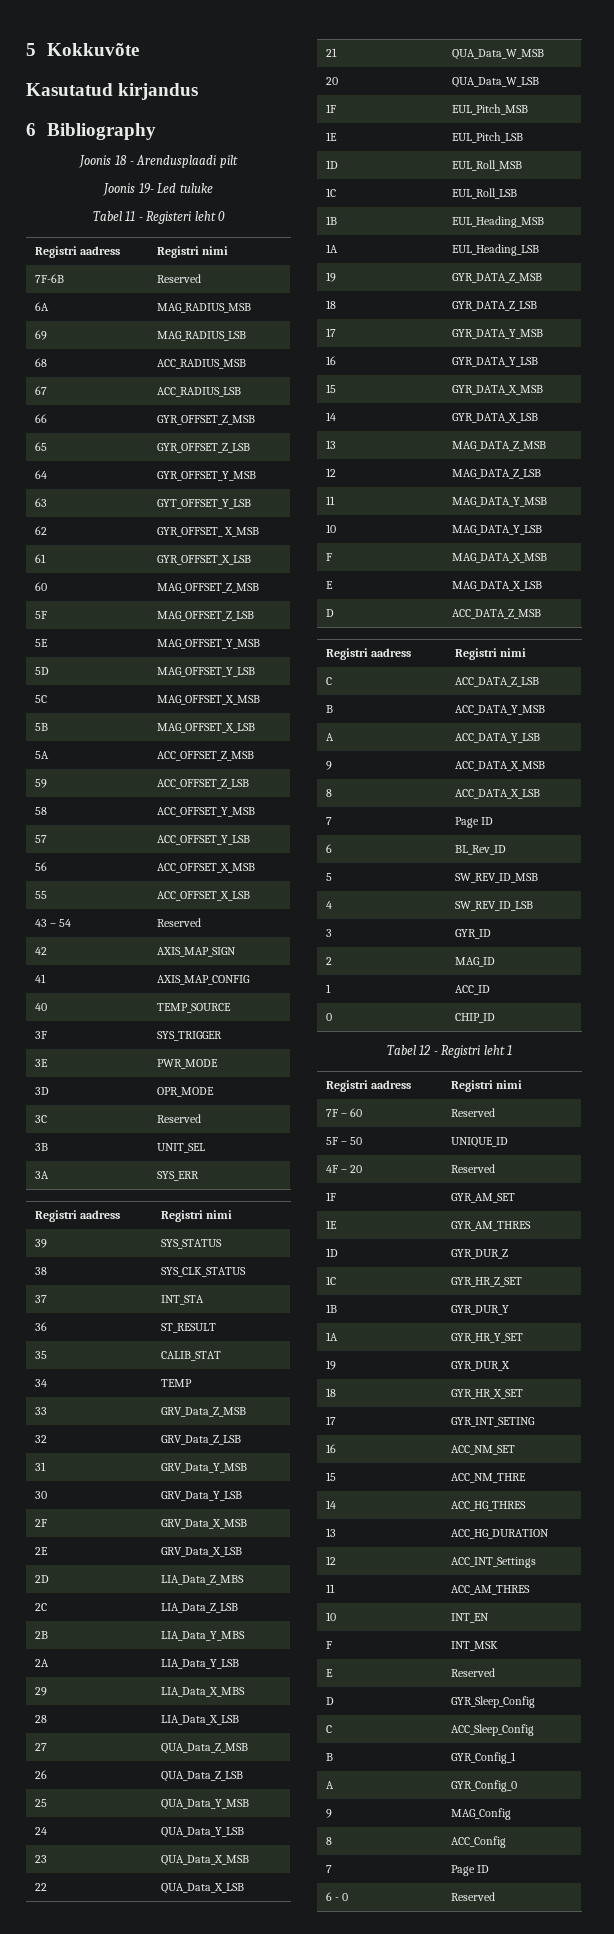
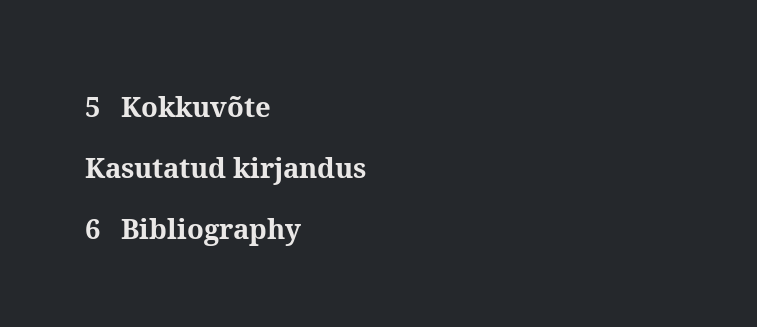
- Joonis 18 - Arendusplaadi pilt
- Joonis 19- Led tuluke
- Tabel 11 - Registeri leht 0
- Registri aadress | Registri nimi
- 7F-6B | Reserved
- 6A | MAG_RADIUS_MSB
- 69 | MAG_RADIUS_LSB
- 68 | ACC_RADIUS_MSB
- 67 | ACC_RADIUS_LSB
- 66 | GYR_OFFSET_Z_MSB
- 65 | GYR_OFFSET_Z_LSB
- 64 | GYR_OFFSET_Y_MSB
- 63 | GYT_OFFSET_Y_LSB
- 62 | GYR_OFFSET_ X_MSB
- 61 | GYR_OFFSET_X_LSB
- 60 | MAG_OFFSET_Z_MSB
- 5F | MAG_OFFSET_Z_LSB
- 5E | MAG_OFFSET_Y_MSB
- 5D | MAG_OFFSET_Y_LSB
- 5C | MAG_OFFSET_X_MSB
- 5B | MAG_OFFSET_X_LSB
- 5A | ACC_OFFSET_Z_MSB
- 59 | ACC_OFFSET_Z_LSB
- 58 | ACC_OFFSET_Y_MSB
- 57 | ACC_OFFSET_Y_LSB
- 56 | ACC_OFFSET_X_MSB
- 55 | ACC_OFFSET_X_LSB
- 43 – 54 | Reserved
- 42 | AXIS_MAP_SIGN
- 41 | AXIS_MAP_CONFIG
- 40 | TEMP_SOURCE
- 3F | SYS_TRIGGER
- 3E | PWR_MODE
- 3D | OPR_MODE
- 3C | Reserved
- 3B | UNIT_SEL
- 3A | SYS_ERR
- Registri aadress | Registri nimi
- 39 | SYS_STATUS
- 38 | SYS_CLK_STATUS
- 37 | INT_STA
- 36 | ST_RESULT
- 35 | CALIB_STAT
- 34 | TEMP
- 33 | GRV_Data_Z_MSB
- 32 | GRV_Data_Z_LSB
- 31 | GRV_Data_Y_MSB
- 30 | GRV_Data_Y_LSB
- 2F | GRV_Data_X_MSB
- 2E | GRV_Data_X_LSB
- 2D | LIA_Data_Z_MBS
- 2C | LIA_Data_Z_LSB
- 2B | LIA_Data_Y_MBS
- 2A | LIA_Data_Y_LSB
- 29 | LIA_Data_X_MBS
- 28 | LIA_Data_X_LSB
- 27 | QUA_Data_Z_MSB
- 26 | QUA_Data_Z_LSB
- 25 | QUA_Data_Y_MSB
- 24 | QUA_Data_Y_LSB
- 23 | QUA_Data_X_MSB
- 22 | QUA_Data_X_LSB
- 21 | QUA_Data_W_MSB
- 20 | QUA_Data_W_LSB
- 1F | EUL_Pitch_MSB
- 1E | EUL_Pitch_LSB
- 1D | EUL_Roll_MSB
- 1C | EUL_Roll_LSB
- 1B | EUL_Heading_MSB
- 1A | EUL_Heading_LSB
- 19 | GYR_DATA_Z_MSB
- 18 | GYR_DATA_Z_LSB
- 17 | GYR_DATA_Y_MSB
- 16 | GYR_DATA_Y_LSB
- 15 | GYR_DATA_X_MSB
- 14 | GYR_DATA_X_LSB
- 13 | MAG_DATA_Z_MSB
- 12 | MAG_DATA_Z_LSB
- 11 | MAG_DATA_Y_MSB
- 10 | MAG_DATA_Y_LSB
- F | MAG_DATA_X_MSB
- E | MAG_DATA_X_LSB
- D | ACC_DATA_Z_MSB
- Registri aadress | Registri nimi
- C | ACC_DATA_Z_LSB
- B | ACC_DATA_Y_MSB
- A | ACC_DATA_Y_LSB
- 9 | ACC_DATA_X_MSB
- 8 | ACC_DATA_X_LSB
- 7 | Page ID
- 6 | BL_Rev_ID
- 5 | SW_REV_ID_MSB
- 4 | SW_REV_ID_LSB
- 3 | GYR_ID
- 2 | MAG_ID
- 1 | ACC_ID
- 0 | CHIP_ID
- Tabel 12 - Registri leht 1
- Registri aadress | Registri nimi
- 7F – 60 | Reserved
- 5F – 50 | UNIQUE_ID
- 4F – 20 | Reserved
- 1F | GYR_AM_SET
- 1E | GYR_AM_THRES
- 1D | GYR_DUR_Z
- 1C | GYR_HR_Z_SET
- 1B | GYR_DUR_Y
- 1A | GYR_HR_Y_SET
- 19 | GYR_DUR_X
- 18 | GYR_HR_X_SET
- 17 | GYR_INT_SETING
- 16 | ACC_NM_SET
- 15 | ACC_NM_THRE
- 14 | ACC_HG_THRES
- 13 | ACC_HG_DURATION
- 12 | ACC_INT_Settings
- 11 | ACC_AM_THRES
- 10 | INT_EN
- F | INT_MSK
- E | Reserved
- D | GYR_Sleep_Config
- C | ACC_Sleep_Config
- B | GYR_Config_1
- A | GYR_Config_0
- 9 | MAG_Config
- 8 | ACC_Config
- 7 | Page ID
- 6 - 0 | Reserved

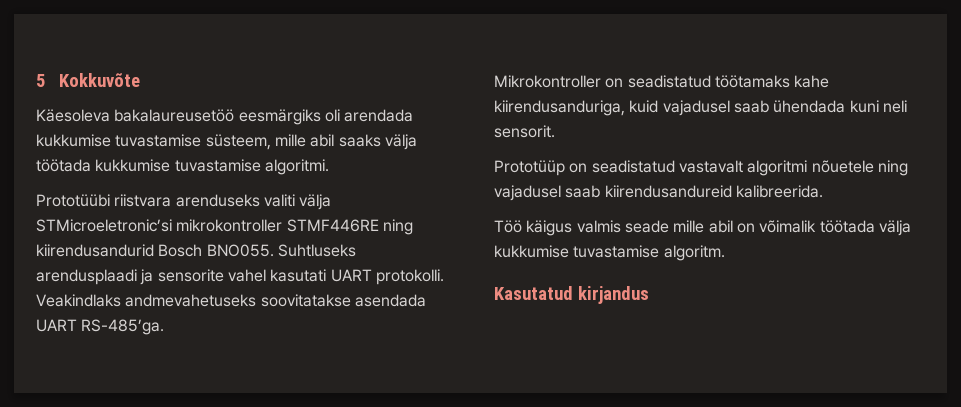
+ Käesoleva bakalaureusetöö eesmärgiks oli arendada kukkumise tuvastamise süsteem, mille abil saaks välja töötada kukkumise tuvastamise algoritmi.
+ Prototüübi riistvara arenduseks valiti välja STMicroeletronic’si mikrokontroller STMF446RE ning kiirendusandurid Bosch BNO055. Suhtluseks arendusplaadi ja sensorite vahel kasutati UART protokolli. Veakindlaks andmevahetuseks soovitatakse asendada UART RS-485’ga.
+ Mikrokontroller on seadistatud töötamaks kahe kiirendusanduriga, kuid vajadusel saab ühendada kuni neli sensorit.
+ Prototüüp on seadistatud vastavalt algoritmi nõuetele ning vajadusel saab kiirendusandureid kalibreerida.
+ Töö käigus valmis seade mille abil on võimalik töötada välja kukkumise tuvastamise algoritm.
- 6 Bibliography

